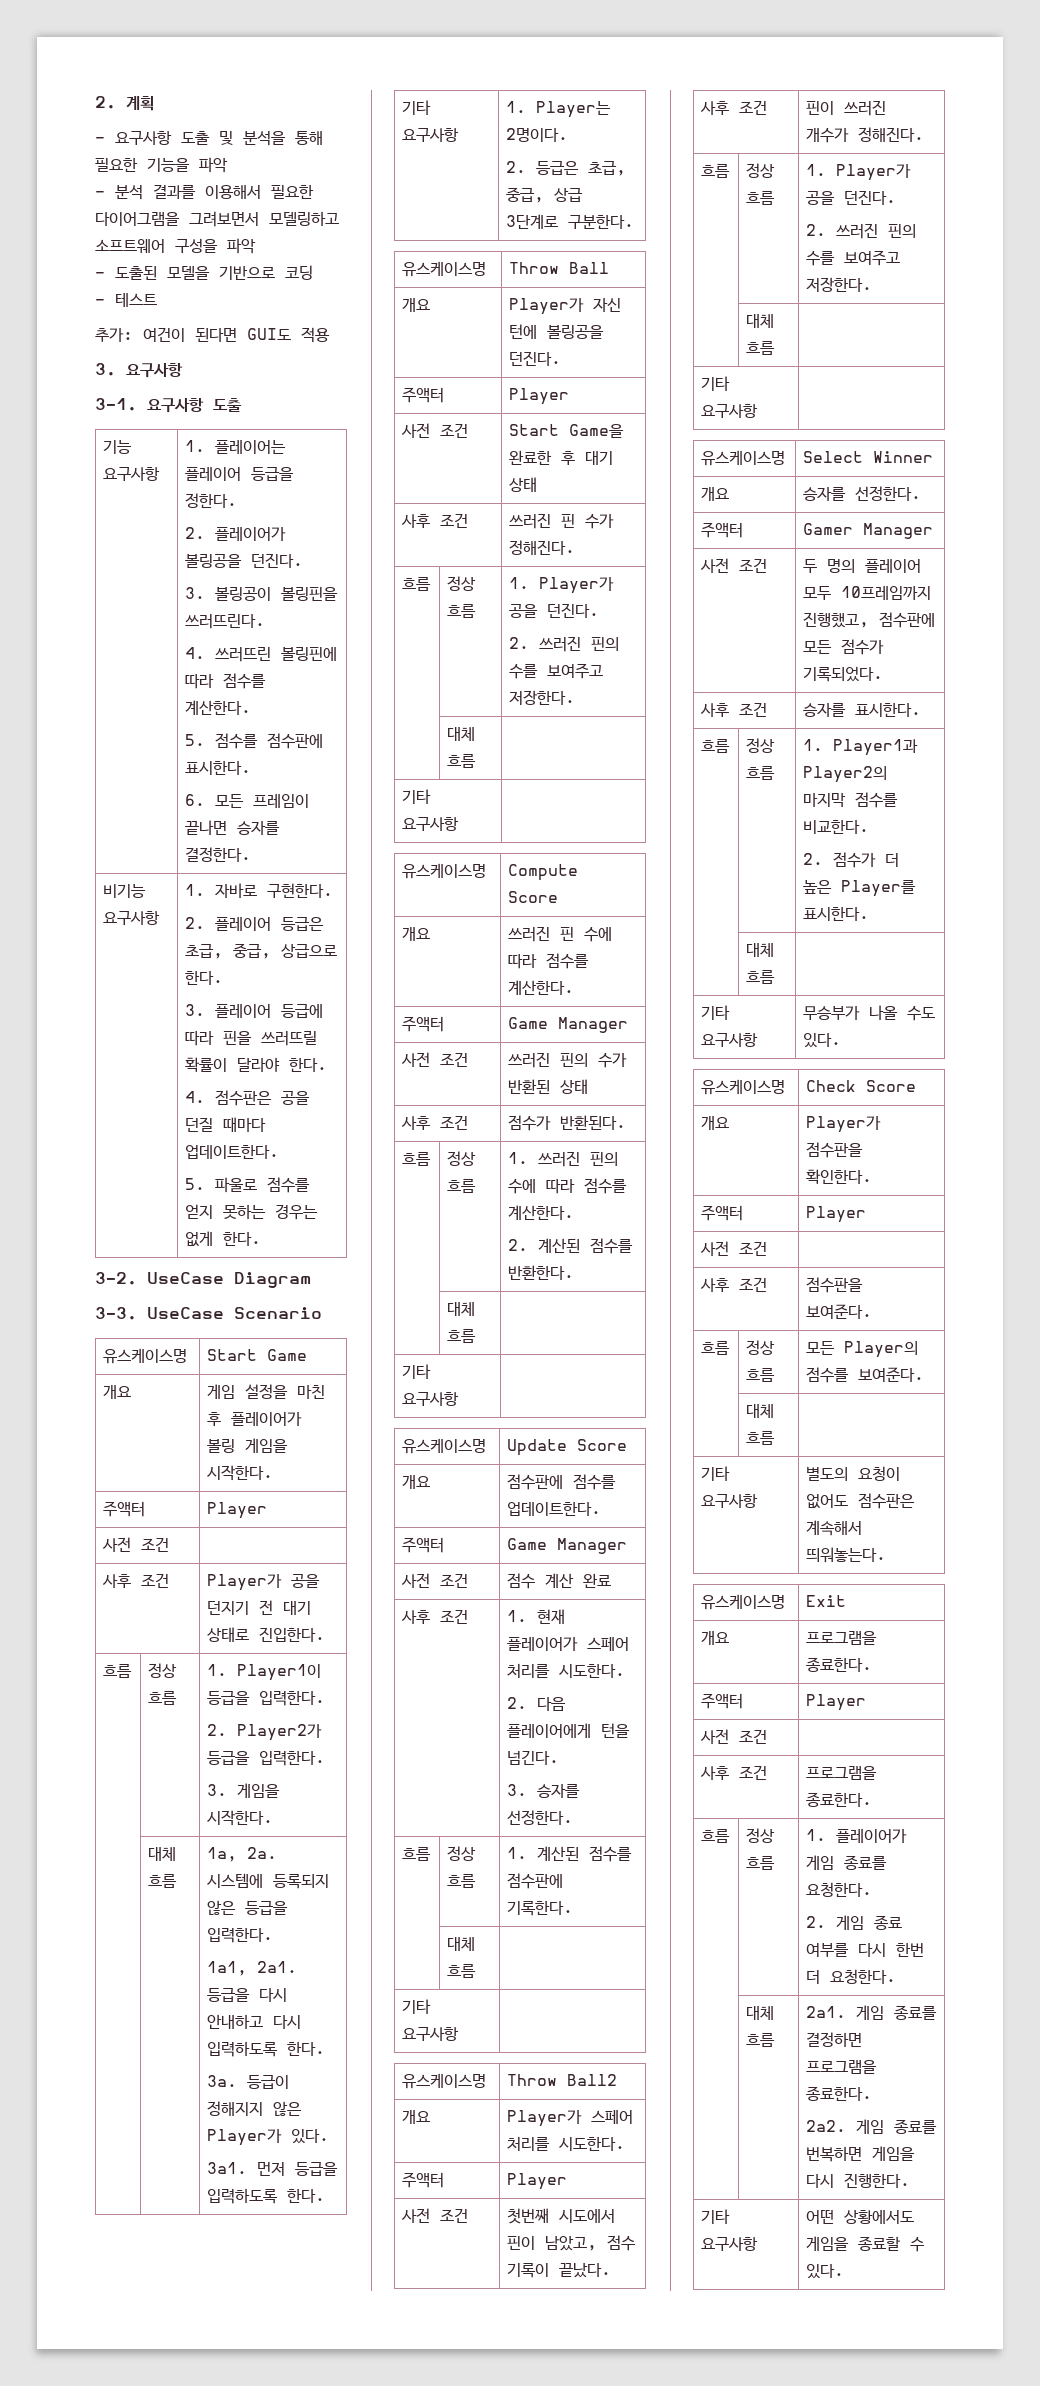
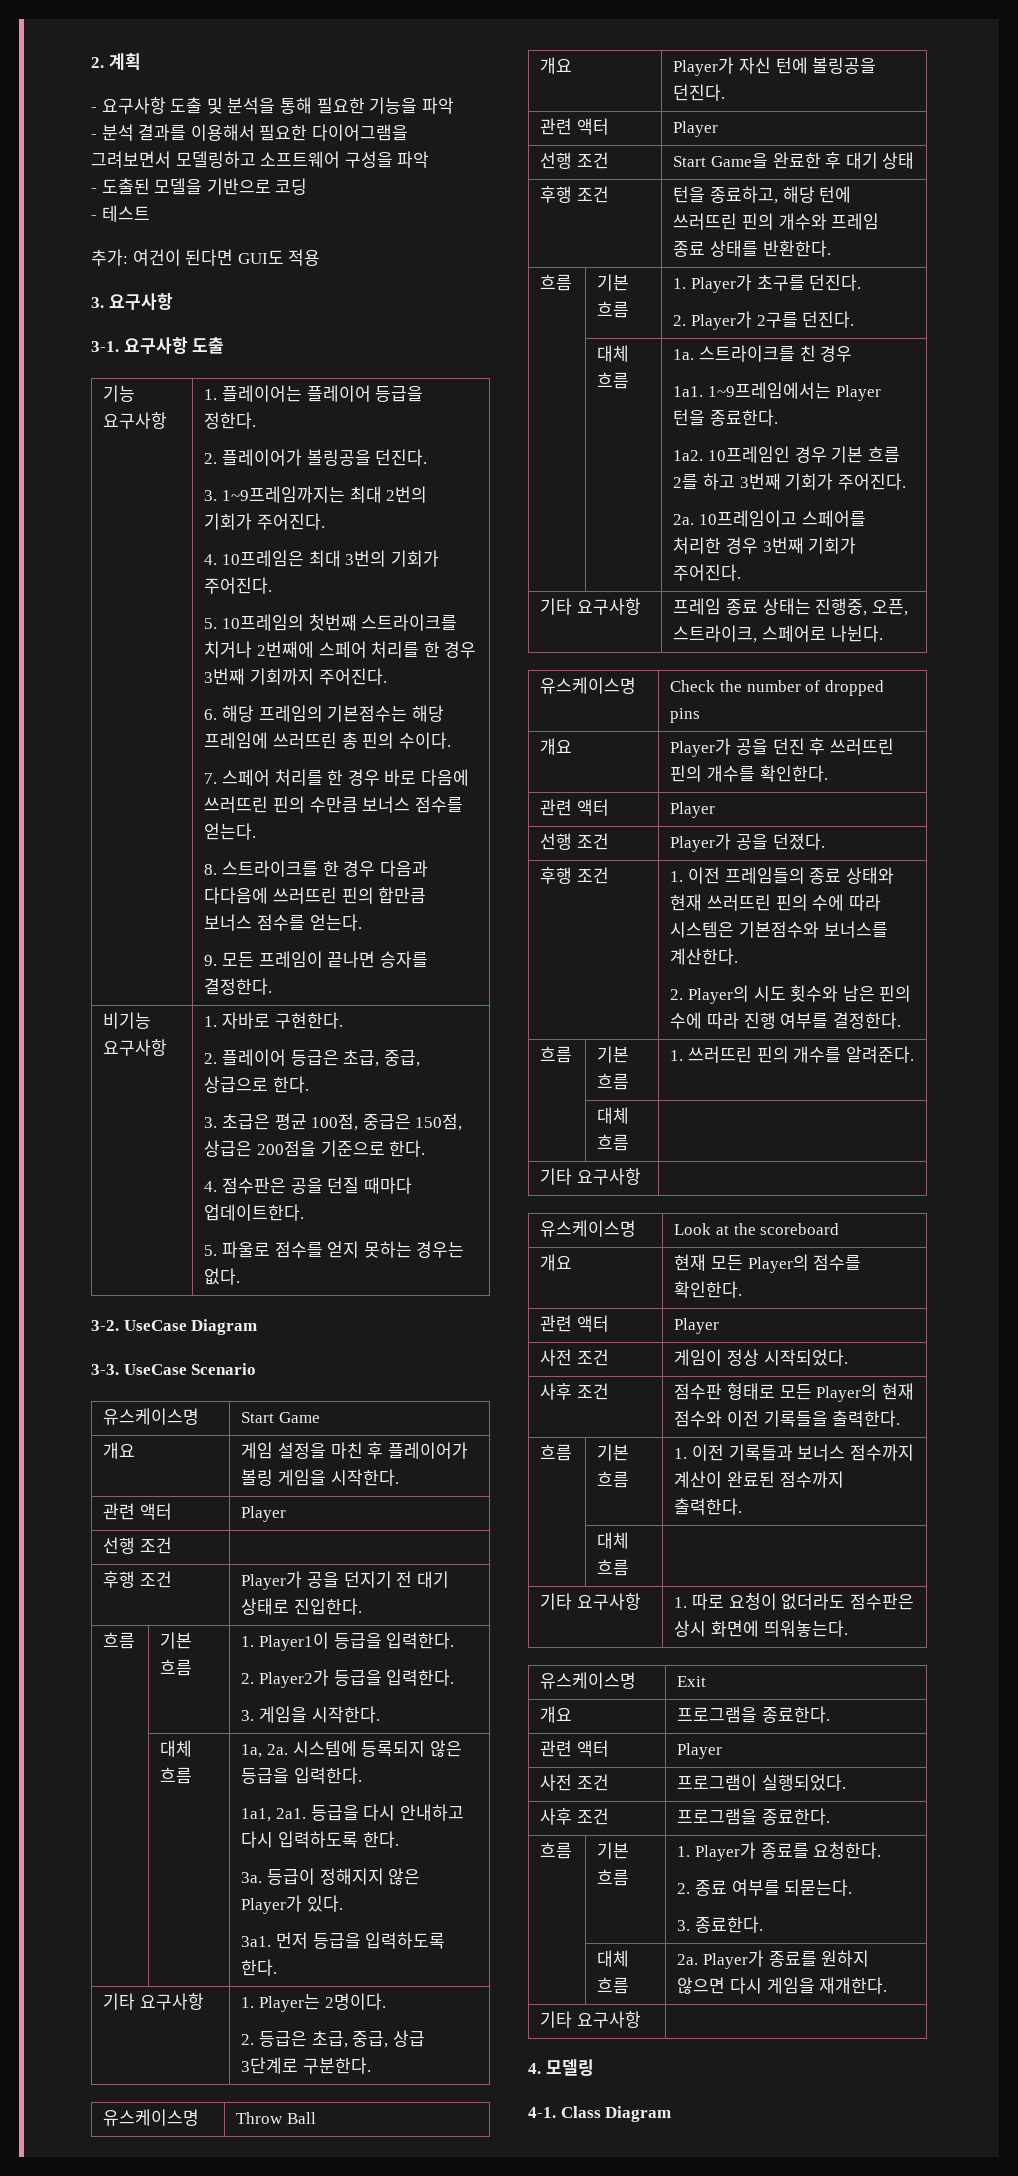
- 3. 볼링공이 볼링핀을 쓰러뜨린다.
- 4. 쓰러뜨린 볼링핀에 따라 점수를 계산한다.
- 5. 점수를 점수판에 표시한다.
- 6. 모든 프레임이 끝나면 승자를 결정한다.
+ 3. 1~9프레임까지는 최대 2번의 기회가 주어진다.
+ 4. 10프레임은 최대 3번의 기회가 주어진다.
+ 5. 10프레임의 첫번째 스트라이크를 치거나 2번째에 스페어 처리를 한 경우 3번째 기회까지 주어진다.
+ 6. 해당 프레임의 기본점수는 해당 프레임에 쓰러뜨린 총 핀의 수이다.
+ 7. 스페어 처리를 한 경우 바로 다음에 쓰러뜨린 핀의 수만큼 보너스 점수를 얻는다.
+ 8. 스트라이크를 한 경우 다음과 다다음에 쓰러뜨린 핀의 합만큼 보너스 점수를 얻는다.
+ 9. 모든 프레임이 끝나면 승자를 결정한다.
  비기능 요구사항 | 1. 자바로 구현한다.
  2. 플레이어 등급은 초급, 중급, 상급으로 한다.
- 3. 플레이어 등급에 따라 핀을 쓰러뜨릴 확률이 달라야 한다.
+ 3. 초급은 평균 100점, 중급은 150점, 상급은 200점을 기준으로 한다.
  4. 점수판은 공을 던질 때마다 업데이트한다.
- 5. 파울로 점수를 얻지 못하는 경우는 없게 한다.
+ 5. 파울로 점수를 얻지 못하는 경우는 없다.
  개요 | 게임 설정을 마친 후 플레이어가 볼링 게임을 시작한다.
- 주액터 | Player
- 사전 조건 |
- 사후 조건 | Player가 공을 던지기 전 대기 상태로 진입한다.
+ 관련 액터 | Player
+ 선행 조건 |
+ 후행 조건 | Player가 공을 던지기 전 대기 상태로 진입한다.
- 흐름 | 정상 흐름 | 1. Player1이 등급을 입력한다.
+ 흐름 | 기본 흐름 | 1. Player1이 등급을 입력한다.
  개요 | Player가 자신 턴에 볼링공을 던진다.
- 주액터 | Player
- 사전 조건 | Start Game을 완료한 후 대기 상태
+ 관련 액터 | Player
+ 선행 조건 | Start Game을 완료한 후 대기 상태
- 사후 조건 | 쓰러진 핀 수가 정해진다.
- 흐름 | 정상 흐름 | 1. Player가 공을 던진다.
- 2. 쓰러진 핀의 수를 보여주고 저장한다.
+ 후행 조건 | 턴을 종료하고, 해당 턴에 쓰러뜨린 핀의 개수와 프레임 종료 상태를 반환한다.
+ 흐름 | 기본 흐름 | 1. Player가 초구를 던진다.
+ 2. Player가 2구를 던진다.
+ | 대체 흐름 | 1a. 스트라이크를 친 경우
+ 1a1. 1~9프레임에서는 Player 턴을 종료한다.
+ 1a2. 10프레임인 경우 기본 흐름 2를 하고 3번째 기회가 주어진다.
+ 2a. 10프레임이고 스페어를 처리한 경우 3번째 기회가 주어진다.
+ 기타 요구사항 | 프레임 종료 상태는 진행중, 오픈, 스트라이크, 스페어로 나뉜다.
+ 유스케이스명 | Check the number of dropped pins
+ 개요 | Player가 공을 던진 후 쓰러뜨린 핀의 개수를 확인한다.
+ 관련 액터 | Player
+ 선행 조건 | Player가 공을 던졌다.
+ 후행 조건 | 1. 이전 프레임들의 종료 상태와 현재 쓰러뜨린 핀의 수에 따라 시스템은 기본점수와 보너스를 계산한다.
+ 2. Player의 시도 횟수와 남은 핀의 수에 따라 진행 여부를 결정한다.
+ 흐름 | 기본 흐름 | 1. 쓰러뜨린 핀의 개수를 알려준다.
  | 대체 흐름 |
  기타 요구사항 |
- 유스케이스명 | Compute Score
- 개요 | 쓰러진 핀 수에 따라 점수를 계산한다.
- 주액터 | Game Manager
- 사전 조건 | 쓰러진 핀의 수가 반환된 상태
- 사후 조건 | 점수가 반환된다.
- 흐름 | 정상 흐름 | 1. 쓰러진 핀의 수에 따라 점수를 계산한다.
- 2. 계산된 점수를 반환한다.
+ 유스케이스명 | Look at the scoreboard
+ 개요 | 현재 모든 Player의 점수를 확인한다.
+ 관련 액터 | Player
+ 사전 조건 | 게임이 정상 시작되었다.
+ 사후 조건 | 점수판 형태로 모든 Player의 현재 점수와 이전 기록들을 출력한다.
+ 흐름 | 기본 흐름 | 1. 이전 기록들과 보너스 점수까지 계산이 완료된 점수까지 출력한다.
  | 대체 흐름 |
- 기타 요구사항 |
- 유스케이스명 | Update Score
- 개요 | 점수판에 점수를 업데이트한다.
- 주액터 | Game Manager
- 사전 조건 | 점수 계산 완료
- 사후 조건 | 1. 현재 플레이어가 스페어 처리를 시도한다.
- 2. 다음 플레이어에게 턴을 넘긴다.
- 3. 승자를 선정한다.
- 흐름 | 정상 흐름 | 1. 계산된 점수를 점수판에 기록한다.
- | 대체 흐름 |
- 기타 요구사항 |
- 유스케이스명 | Throw Ball2
- 개요 | Player가 스페어 처리를 시도한다.
- 주액터 | Player
- 사전 조건 | 첫번째 시도에서 핀이 남았고, 점수 기록이 끝났다.
- 사후 조건 | 핀이 쓰러진 개수가 정해진다.
- 흐름 | 정상 흐름 | 1. Player가 공을 던진다.
- 2. 쓰러진 핀의 수를 보여주고 저장한다.
- | 대체 흐름 |
- 기타 요구사항 |
- 유스케이스명 | Select Winner
- 개요 | 승자를 선정한다.
- 주액터 | Gamer Manager
- 사전 조건 | 두 명의 플레이어 모두 10프레임까지 진행했고, 점수판에 모든 점수가 기록되었다.
- 사후 조건 | 승자를 표시한다.
- 흐름 | 정상 흐름 | 1. Player1과 Player2의 마지막 점수를 비교한다.
- 2. 점수가 더 높은 Player를 표시한다.
- | 대체 흐름 |
- 기타 요구사항 | 무승부가 나올 수도 있다.
- 유스케이스명 | Check Score
- 개요 | Player가 점수판을 확인한다.
- 주액터 | Player
- 사전 조건 |
- 사후 조건 | 점수판을 보여준다.
- 흐름 | 정상 흐름 | 모든 Player의 점수를 보여준다.
- | 대체 흐름 |
- 기타 요구사항 | 별도의 요청이 없어도 점수판은 계속해서 띄워놓는다.
+ 기타 요구사항 | 1. 따로 요청이 없더라도 점수판은 상시 화면에 띄워놓는다.
  개요 | 프로그램을 종료한다.
- 주액터 | Player
- 사전 조건 |
+ 관련 액터 | Player
+ 사전 조건 | 프로그램이 실행되었다.
- 흐름 | 정상 흐름 | 1. 플레이어가 게임 종료를 요청한다.
- 2. 게임 종료 여부를 다시 한번 더 요청한다.
- | 대체 흐름 | 2a1. 게임 종료를 결정하면 프로그램을 종료한다.
- 2a2. 게임 종료를 번복하면 게임을 다시 진행한다.
- 기타 요구사항 | 어떤 상황에서도 게임을 종료할 수 있다.
+ 흐름 | 기본 흐름 | 1. Player가 종료를 요청한다.
+ 2. 종료 여부를 되묻는다.
+ 3. 종료한다.
+ | 대체 흐름 | 2a. Player가 종료를 원하지 않으면 다시 게임을 재개한다.
+ 기타 요구사항 |
+ 4. 모델링
+ 4-1. Class Diagram

